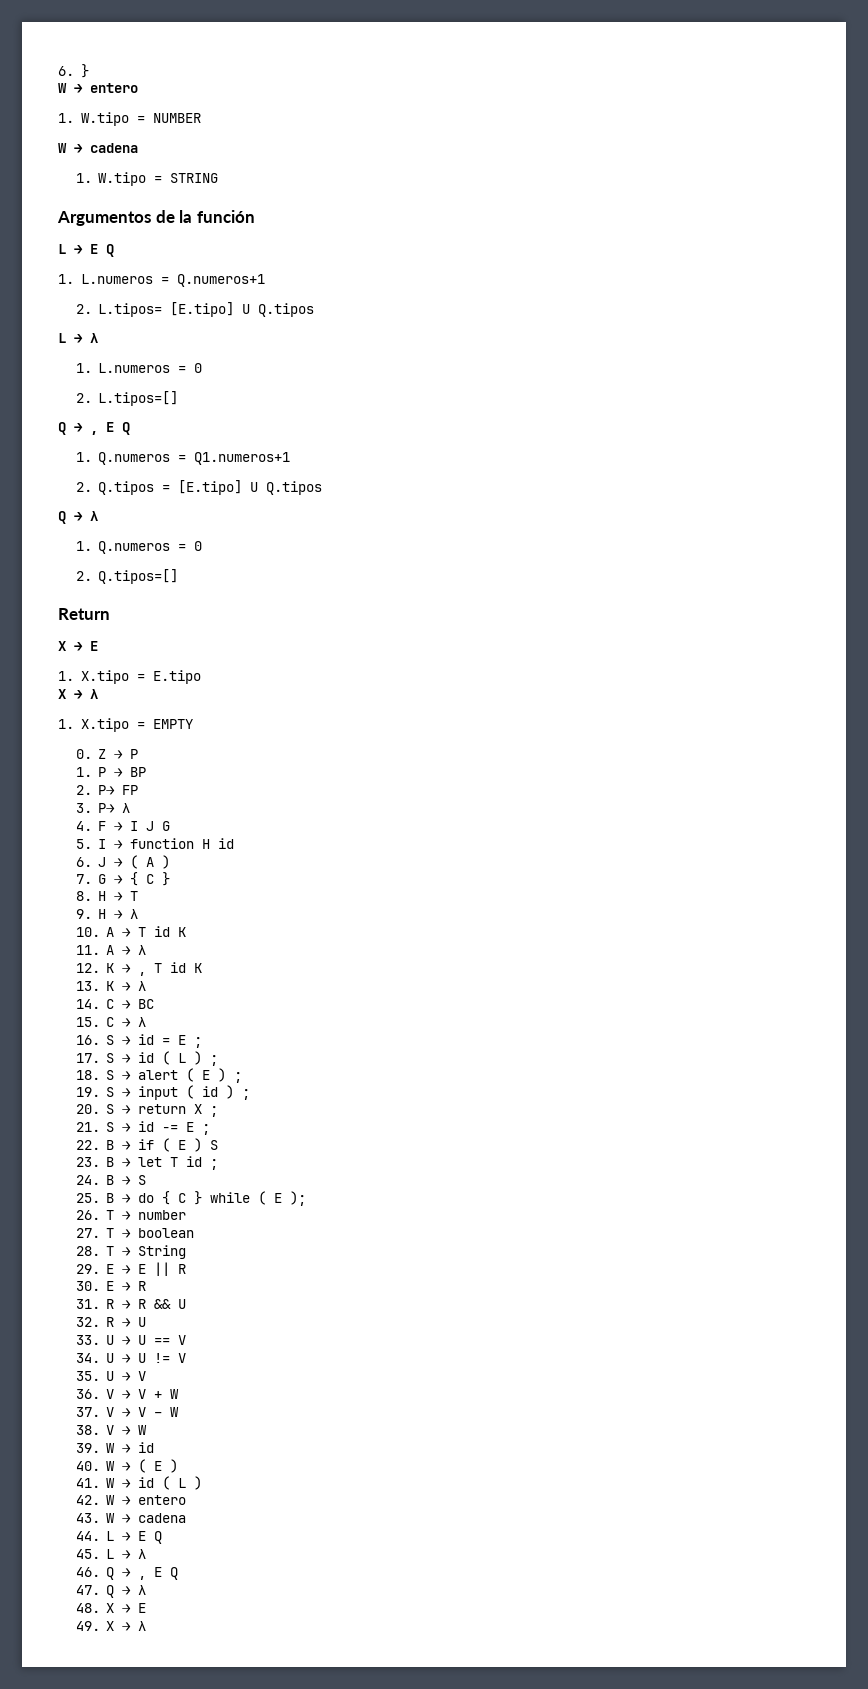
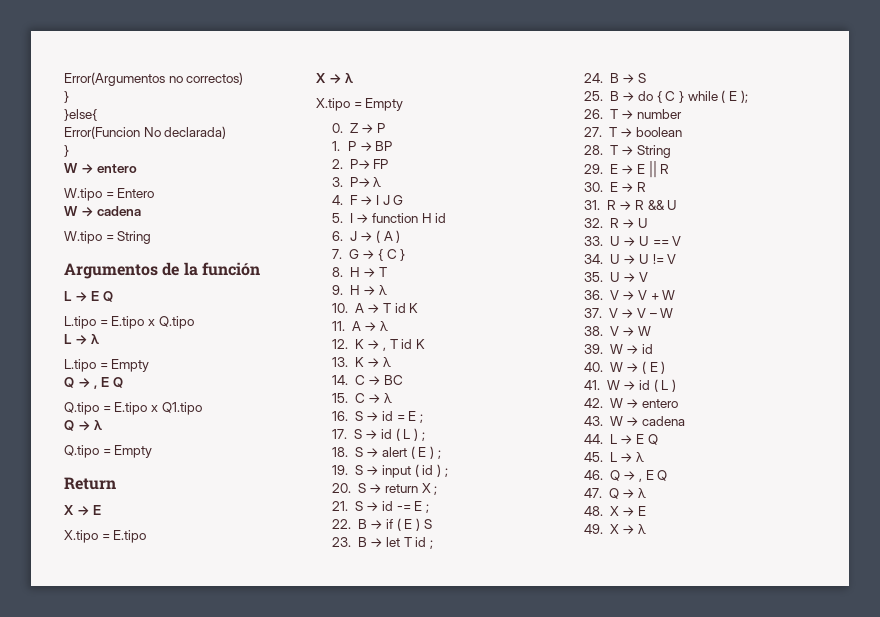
- 6. }
+ Error(Argumentos no correctos)
+ }
+ }else{
+ Error(Funcion No declarada)
+ }
- 1. W.tipo = NUMBER
+ W.tipo = Entero
  W → cadena
- 1. W.tipo = STRING
+ W.tipo = String
- 1. L.numeros = Q.numeros+1
- 2. L.tipos= [E.tipo] U Q.tipos
+ L.tipo = E.tipo x Q.tipo
  L → λ
- 1. L.numeros = 0
- 2. L.tipos=[]
+ L.tipo = Empty
  Q → , E Q
- 1. Q.numeros = Q1.numeros+1
- 2. Q.tipos = [E.tipo] U Q.tipos
+ Q.tipo = E.tipo x Q1.tipo
  Q → λ
- 1. Q.numeros = 0
- 2. Q.tipos=[]
+ Q.tipo = Empty
- 1. X.tipo = E.tipo
+ X.tipo = E.tipo
- 1. X.tipo = EMPTY
+ X.tipo = Empty

